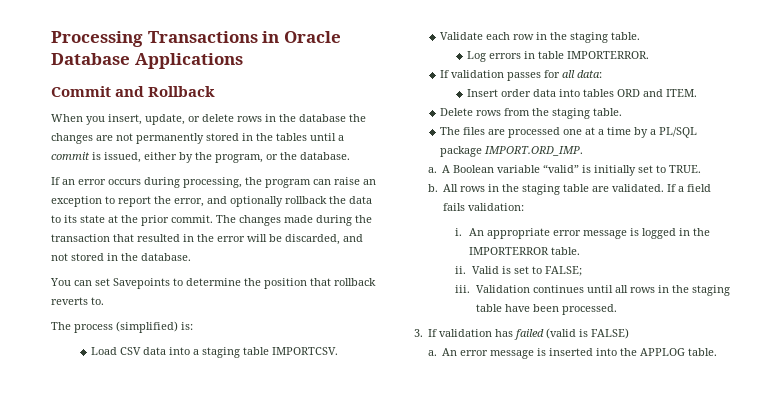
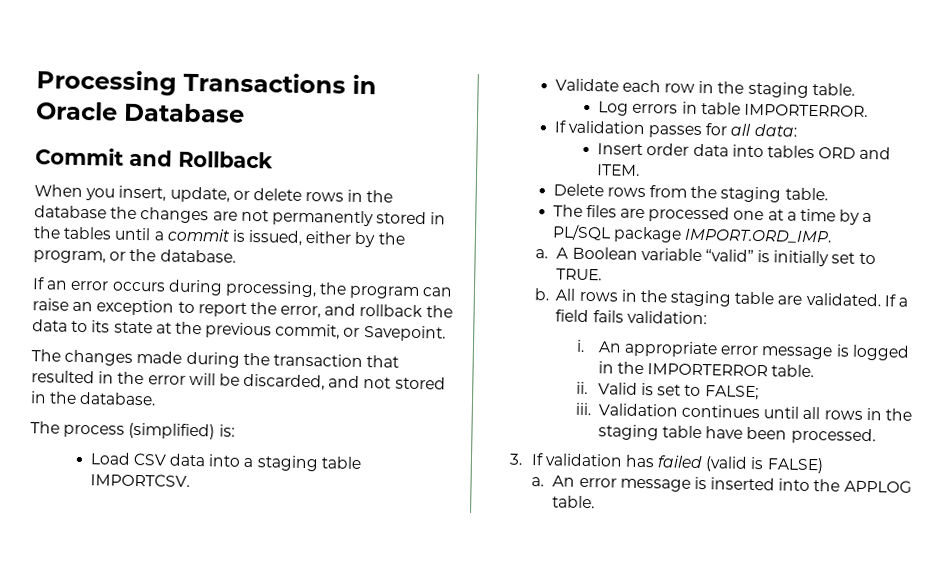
- Processing Transactions in Oracle Database Applications
+ Processing Transactions in Oracle Database
- If an error occurs during processing, the program can raise an exception to report the error, and optionally rollback the data to its state at the prior commit. The changes made during the transaction that resulted in the error will be discarded, and not stored in the database.
+ If an error occurs during processing, the program can raise an exception to report the error, and rollback the data to its state at the previous commit, or Savepoint.
+ The changes made during the transaction that resulted in the error will be discarded, and not stored in the database.
- You can set Savepoints to determine the position that rollback reverts to.

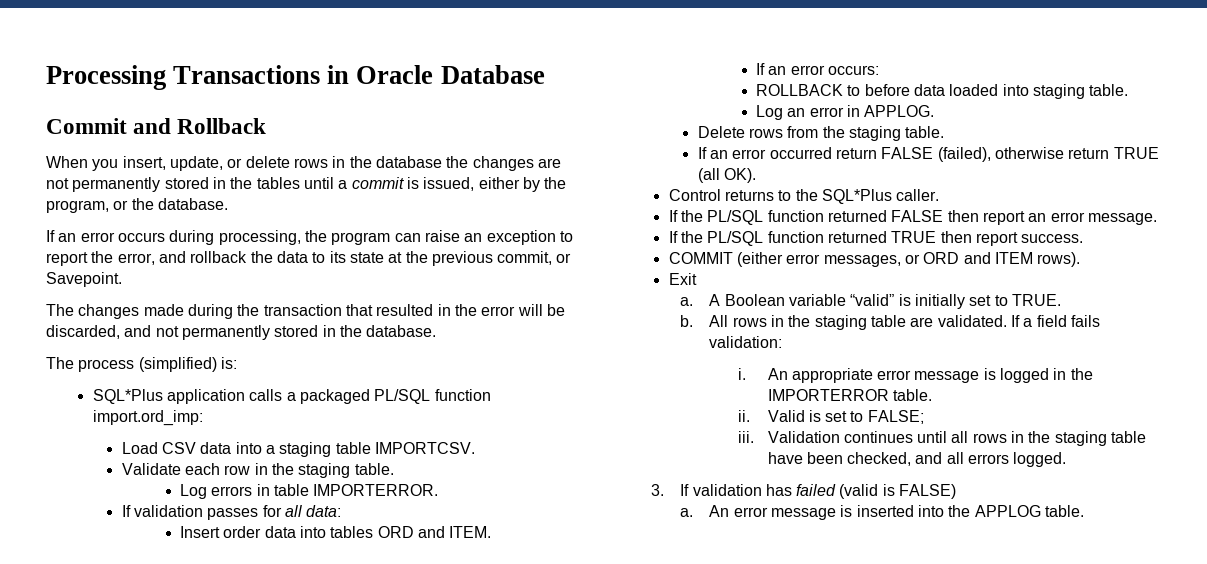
- The changes made during the transaction that resulted in the error will be discarded, and not stored in the database.
+ The changes made during the transaction that resulted in the error will be discarded, and not permanently stored in the database.
+ SQL*Plus application calls a packaged PL/SQL function import.ord_imp:
+ If an error occurs:
+ ROLLBACK to before data loaded into staging table.
+ Log an error in APPLOG.
- The files are processed one at a time by a PL/SQL package IMPORT.ORD_IMP.
+ If an error occurred return FALSE (failed), otherwise return TRUE (all OK).
+ Control returns to the SQL*Plus caller.
+ If the PL/SQL function returned FALSE then report an error message.
+ If the PL/SQL function returned TRUE then report success.
+ COMMIT (either error messages, or ORD and ITEM rows).
+ Exit
- Validation continues until all rows in the staging table have been processed.
+ Validation continues until all rows in the staging table have been checked, and all errors logged.

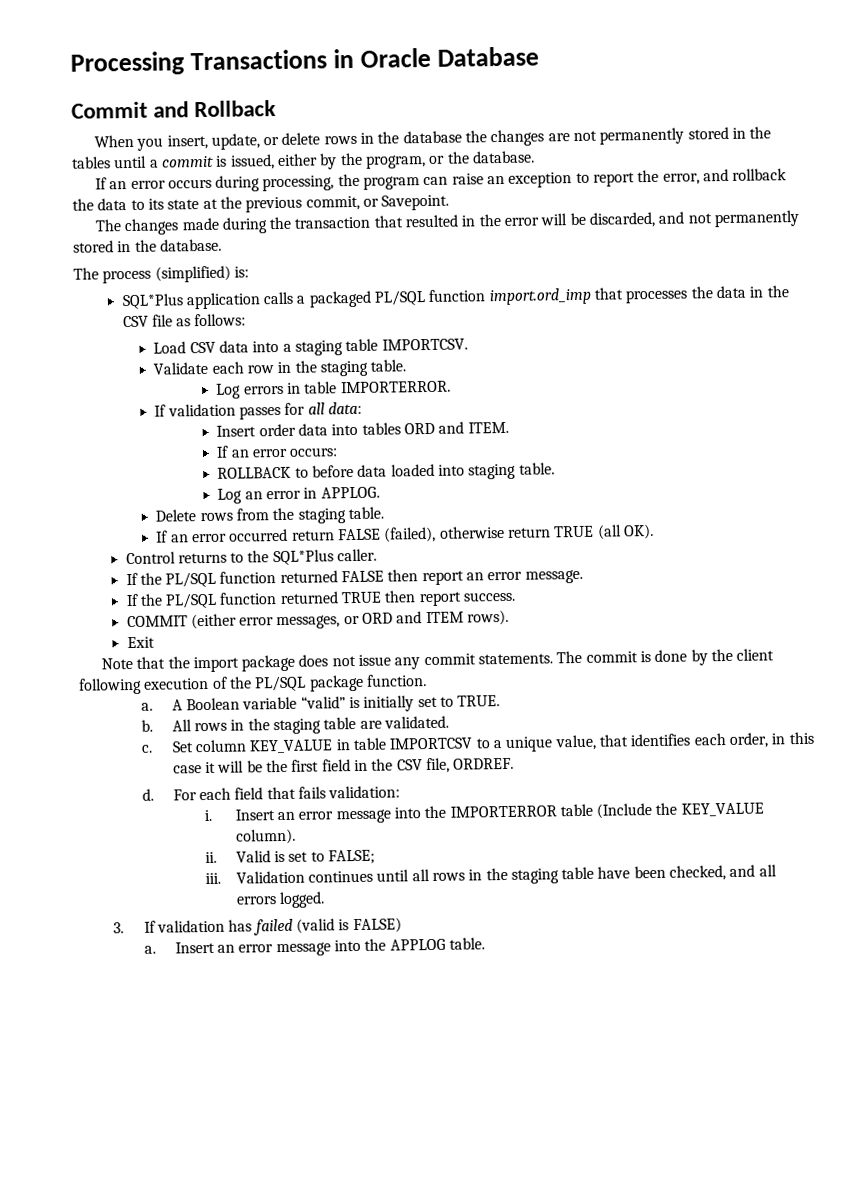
- SQL*Plus application calls a packaged PL/SQL function import.ord_imp:
+ SQL*Plus application calls a packaged PL/SQL function import.ord_imp that processes the data in the CSV file as follows:
+ Note that the import package does not issue any commit statements. The commit is done by the client following execution of the PL/SQL package function.
- All rows in the staging table are validated. If a field fails validation:
- i. An appropriate error message is logged in the IMPORTERROR table.
+ All rows in the staging table are validated.
+ c. Set column KEY_VALUE in table IMPORTCSV to a unique value, that identifies each order, in this case it will be the first field in the CSV file, ORDREF.
+ d. For each field that fails validation:
+ i. Insert an error message into the IMPORTERROR table (Include the KEY_VALUE column).
- An error message is inserted into the APPLOG table.
+ Insert an error message into the APPLOG table.

